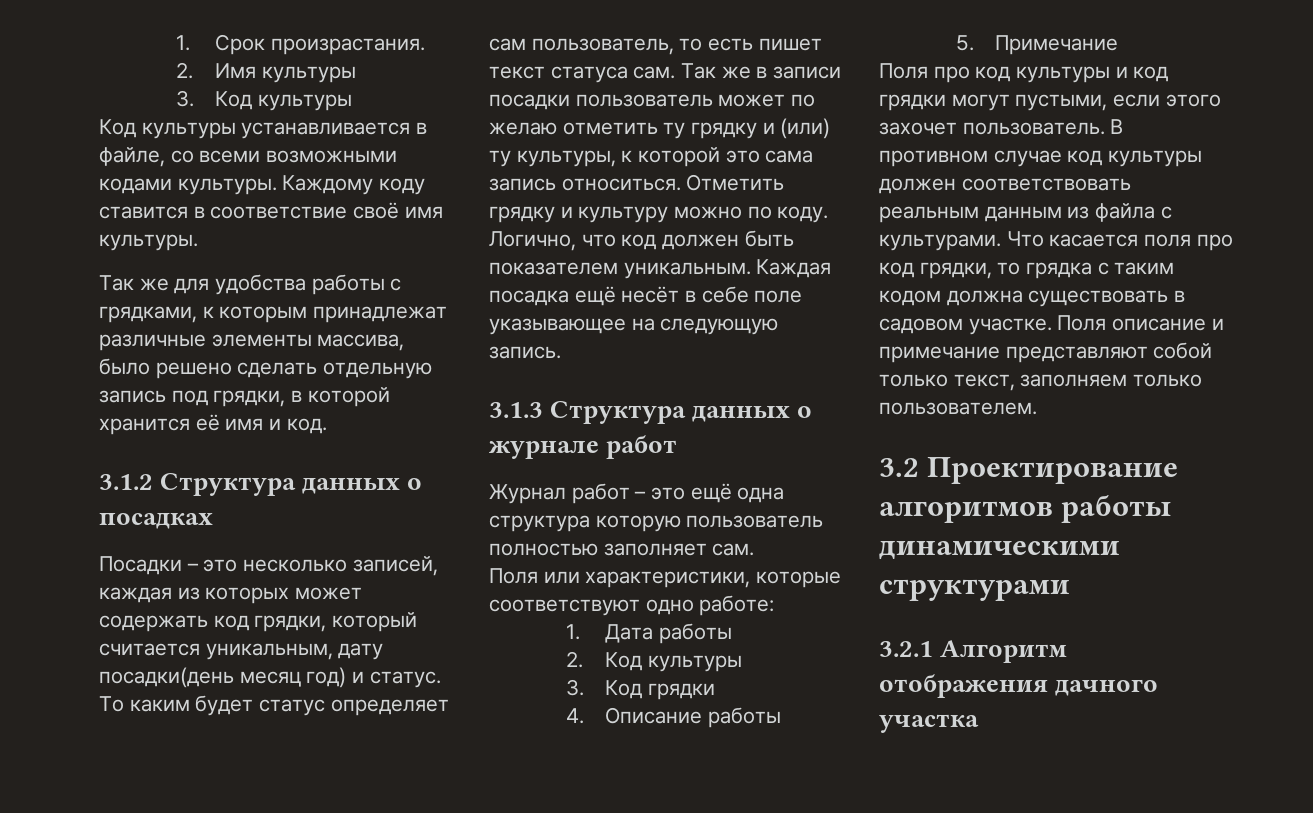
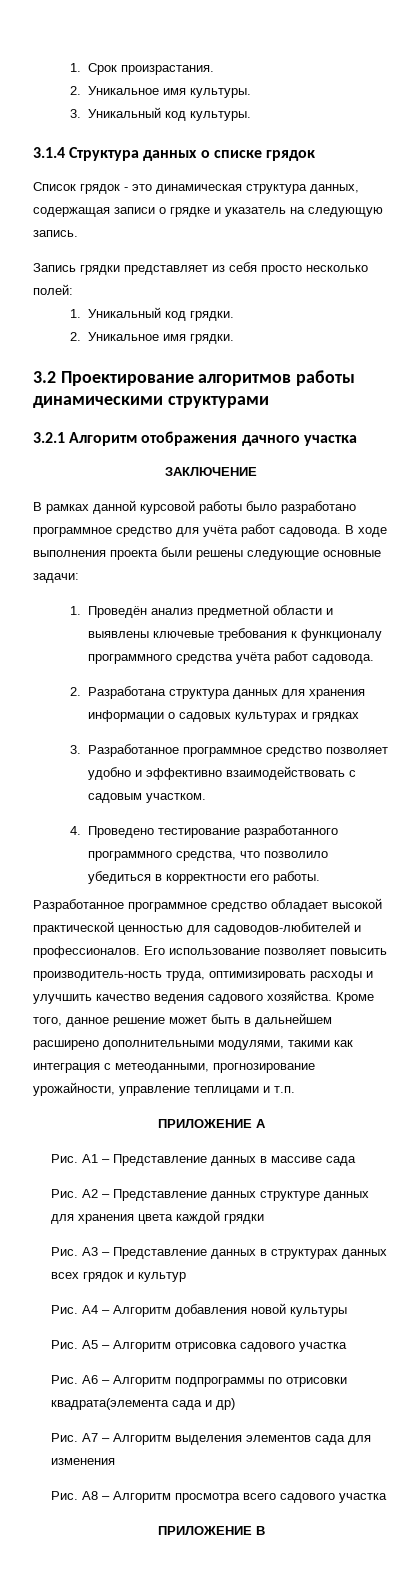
- 2. Имя культуры
- 3. Код культуры
- Код культуры устанавливается в файле, со всеми возможными кодами культуры. Каждому коду ставится в соответствие своё имя культуры.
- Так же для удобства работы с грядками, к которым принадлежат различные элементы массива, было решено сделать отдельную запись под грядки, в которой хранится её имя и код.
- 3.1.2 Структура данных о посадках
- Посадки – это несколько записей, каждая из которых может содержать код грядки, который считается уникальным, дату посадки(день месяц год) и статус. То каким будет статус определяет сам пользователь, то есть пишет текст статуса сам. Так же в записи посадки пользователь может по желаю отметить ту грядку и (или) ту культуры, к которой это сама запись относиться. Отметить грядку и культуру можно по коду. Логично, что код должен быть показателем уникальным. Каждая посадка ещё несёт в себе поле указывающее на следующую запись.
- 3.1.3 Структура данных о журнале работ
- Журнал работ – это ещё одна структура которую пользователь полностью заполняет сам.
- Поля или характеристики, которые соответствуют одно работе:
- 1. Дата работы
- 2. Код культуры
- 3. Код грядки
- 4. Описание работы
- 5. Примечание
- Поля про код культуры и код грядки могут пустыми, если этого захочет пользователь. В противном случае код культуры должен соответствовать реальным данным из файла с культурами. Что касается поля про код грядки, то грядка с таким кодом должна существовать в садовом участке. Поля описание и примечание представляют собой только текст, заполняем только пользователем.
+ 2. Уникальное имя культуры.
+ 3. Уникальный код культуры.
+ 3.1.4 Структура данных о списке грядок
+ Список грядок - это динамическая структура данных, содержащая записи о грядке и указатель на следующую запись.
+ Запись грядки представляет из себя просто несколько полей:
+ 1. Уникальный код грядки.
+ 2. Уникальное имя грядки.
+ ЗАКЛЮЧЕНИЕ
+ В рамках данной курсовой работы было разработано программное средство для учёта работ садовода. В ходе выполнения проекта были решены следующие основные задачи:
+ 1. Проведён анализ предметной области и выявлены ключевые требования к функционалу программного средства учёта работ садовода.
+ 2. Разработана структура данных для хранения информации о садовых культурах и грядках
+ 3. Разработанное программное средство позволяет удобно и эффективно взаимодействовать с садовым участком.
+ 4. Проведено тестирование разработанного программного средства, что позволило убедиться в корректности его работы.
+ Разработанное программное средство обладает высокой практической ценностью для садоводов-любителей и профессионалов. Его использование позволяет повысить производитель-ность труда, оптимизировать расходы и улучшить качество ведения садового хозяйства. Кроме того, данное решение может быть в дальнейшем расширено дополнительными модулями, такими как интеграция с метеоданными, прогнозирование урожайности, управление теплицами и т.п.
+ ПРИЛОЖЕНИЕ А
+ Рис. А1 – Представление данных в массиве сада
+ Рис. А2 – Представление данных структуре данных для хранения цвета каждой грядки
+ Рис. А3 – Представление данных в структурах данных всех грядок и культур
+ Рис. А4 – Алгоритм добавления новой культуры
+ Рис. А5 – Алгоритм отрисовка садового участка
+ Рис. А6 – Алгоритм подпрограммы по отрисовки квадрата(элемента сада и др)
+ Рис. А7 – Алгоритм выделения элементов сада для изменения
+ Рис. А8 – Алгоритм просмотра всего садового участка
+ ПРИЛОЖЕНИЕ В

